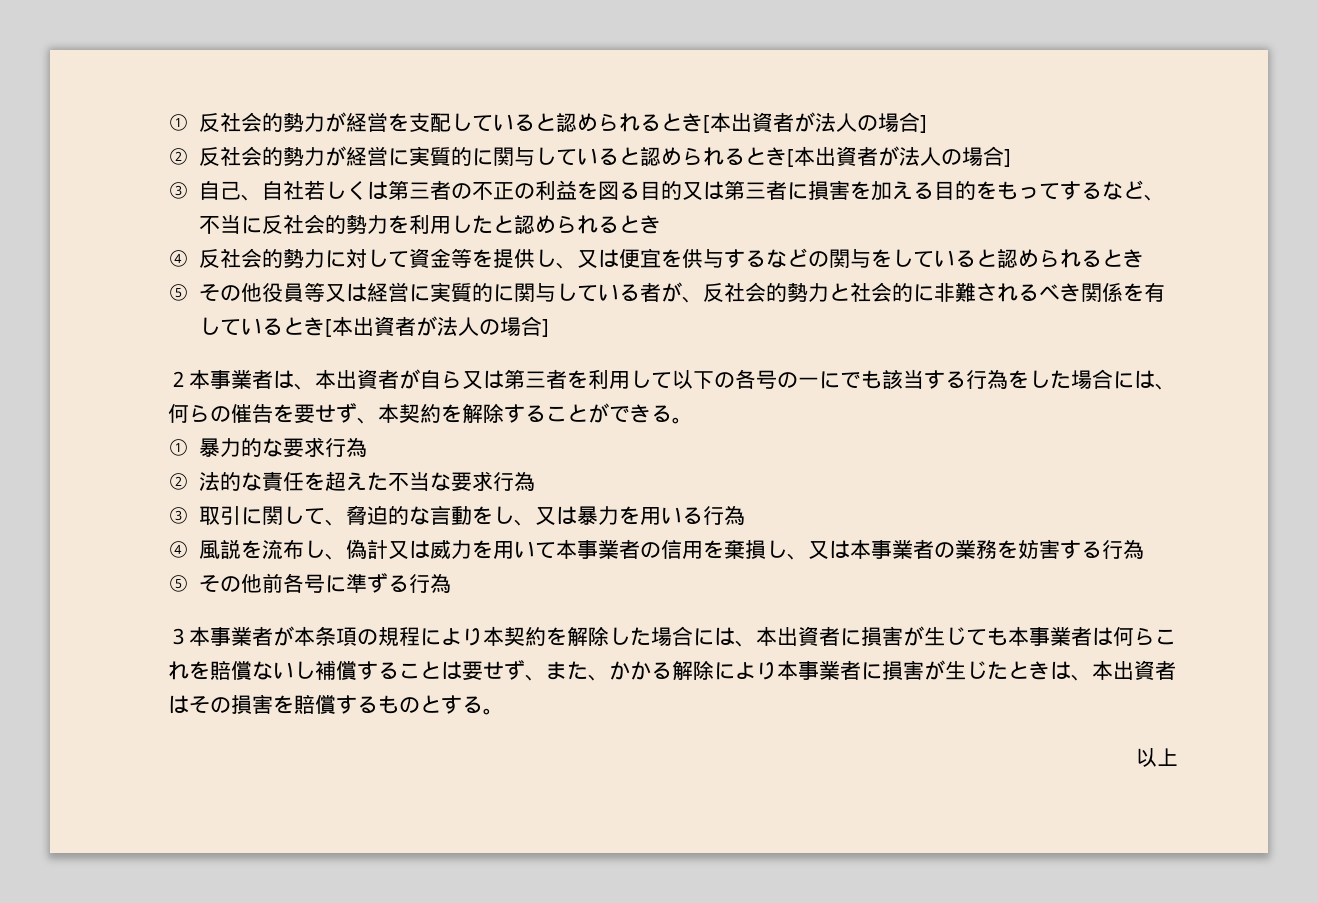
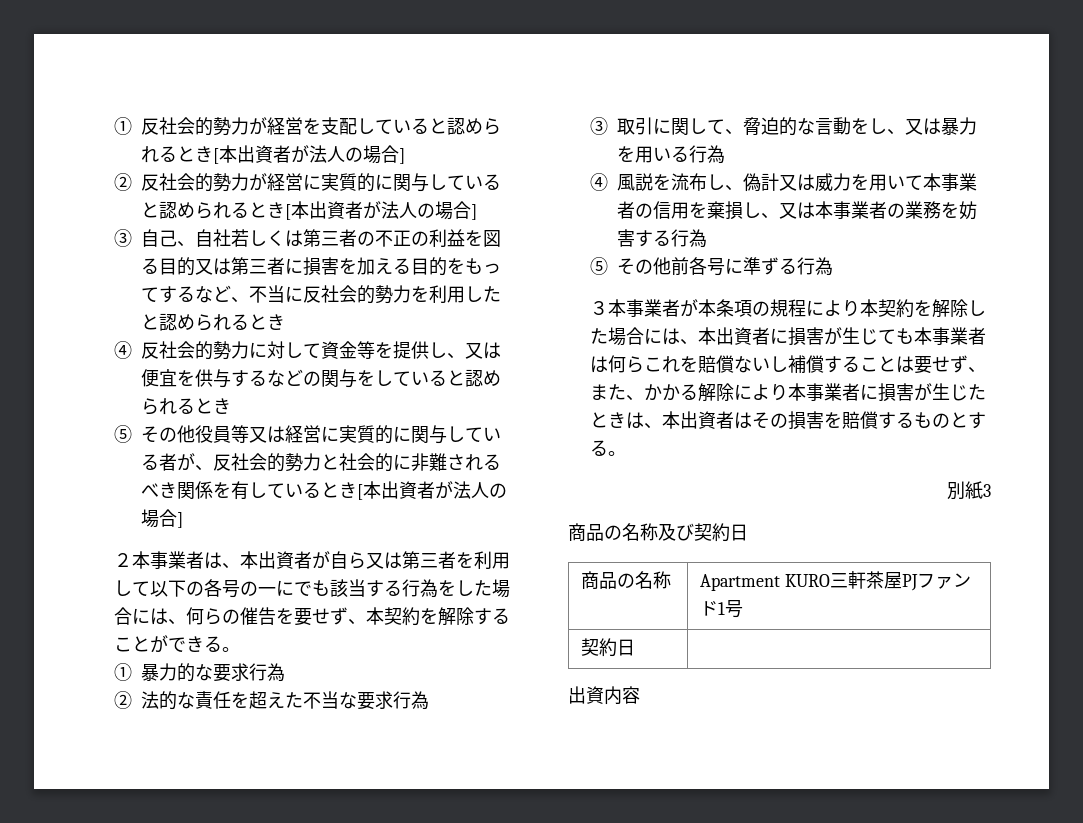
- 以上
+ 別紙3
+ 商品の名称及び契約日
+ 商品の名称 | Apartment KURO三軒茶屋PJファンド1号
+ 契約日 |
+ 出資内容

